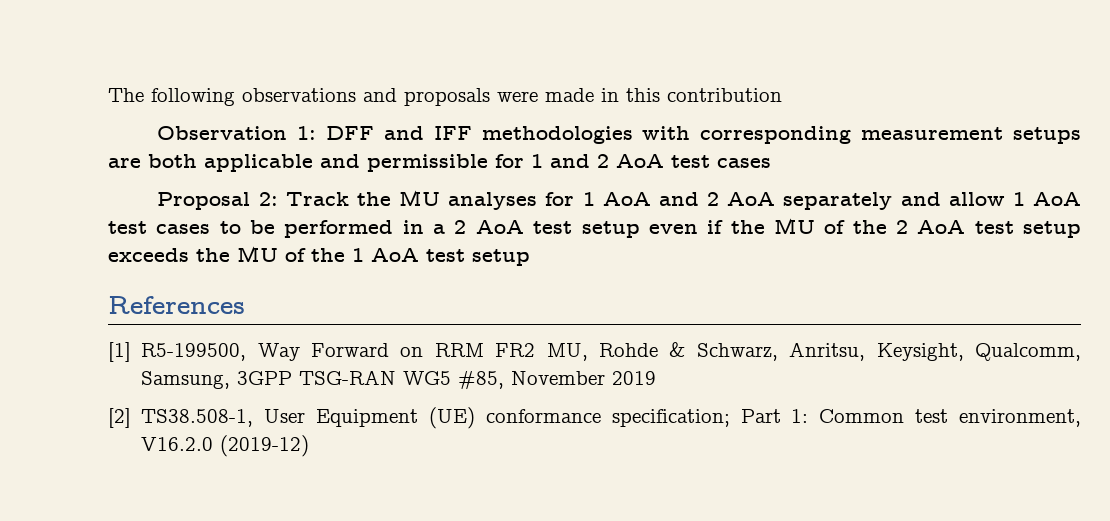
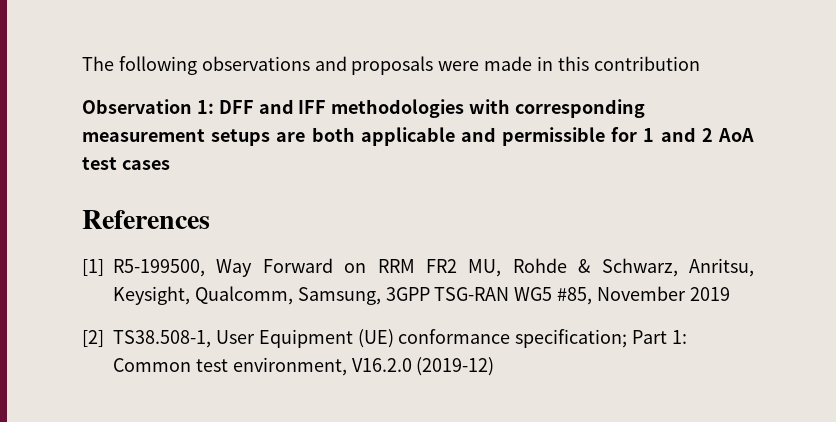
- Proposal 2: Track the MU analyses for 1 AoA and 2 AoA separately and allow 1 AoA test cases to be performed in a 2 AoA test setup even if the MU of the 2 AoA test setup exceeds the MU of the 1 AoA test setup

